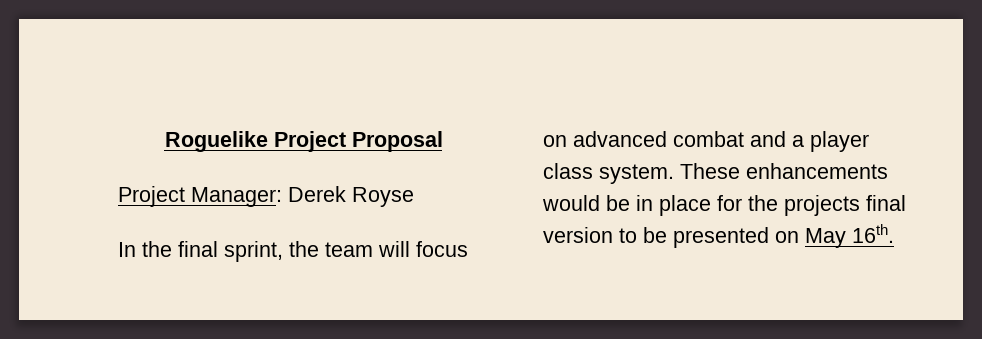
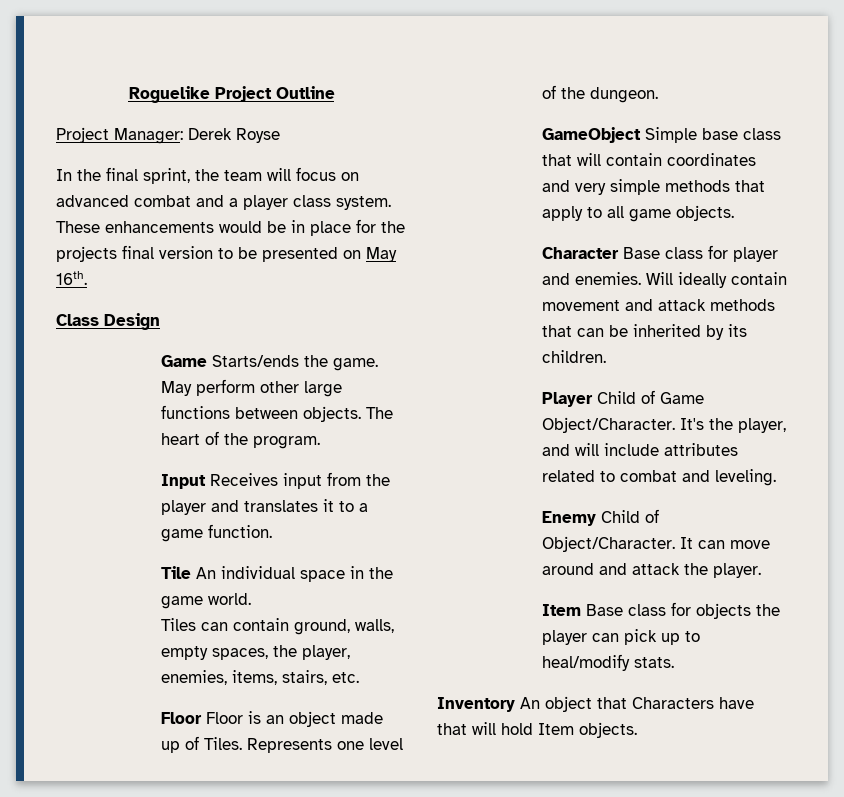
- Roguelike Project Proposal
+ Roguelike Project Outline
+ Class Design
+ Game Starts/ends the game. May perform other large functions between objects. The heart of the program.
+ Input Receives input from the player and translates it to a game function.
+ Tile An individual space in the game world.
+ Tiles can contain ground, walls, empty spaces, the player, enemies, items, stairs, etc.
+ Floor Floor is an object made up of Tiles. Represents one level of the dungeon.
+ GameObject Simple base class that will contain coordinates and very simple methods that apply to all game objects.
+ Character Base class for player and enemies. Will ideally contain movement and attack methods that can be inherited by its children.
+ Player Child of Game Object/Character. It's the player, and will include attributes related to combat and leveling.
+ Enemy Child of Object/Character. It can move around and attack the player.
+ Item Base class for objects the player can pick up to heal/modify stats.
+ Inventory An object that Characters have that will hold Item objects.

